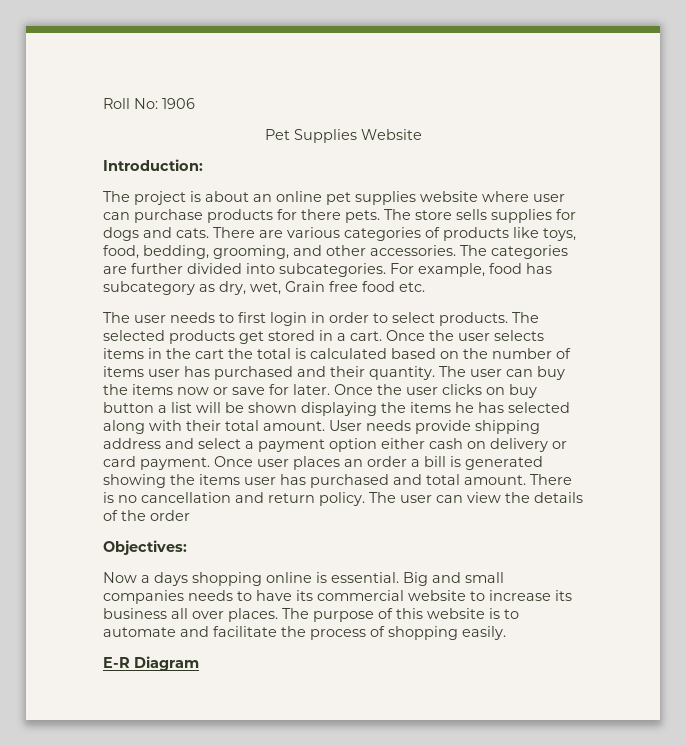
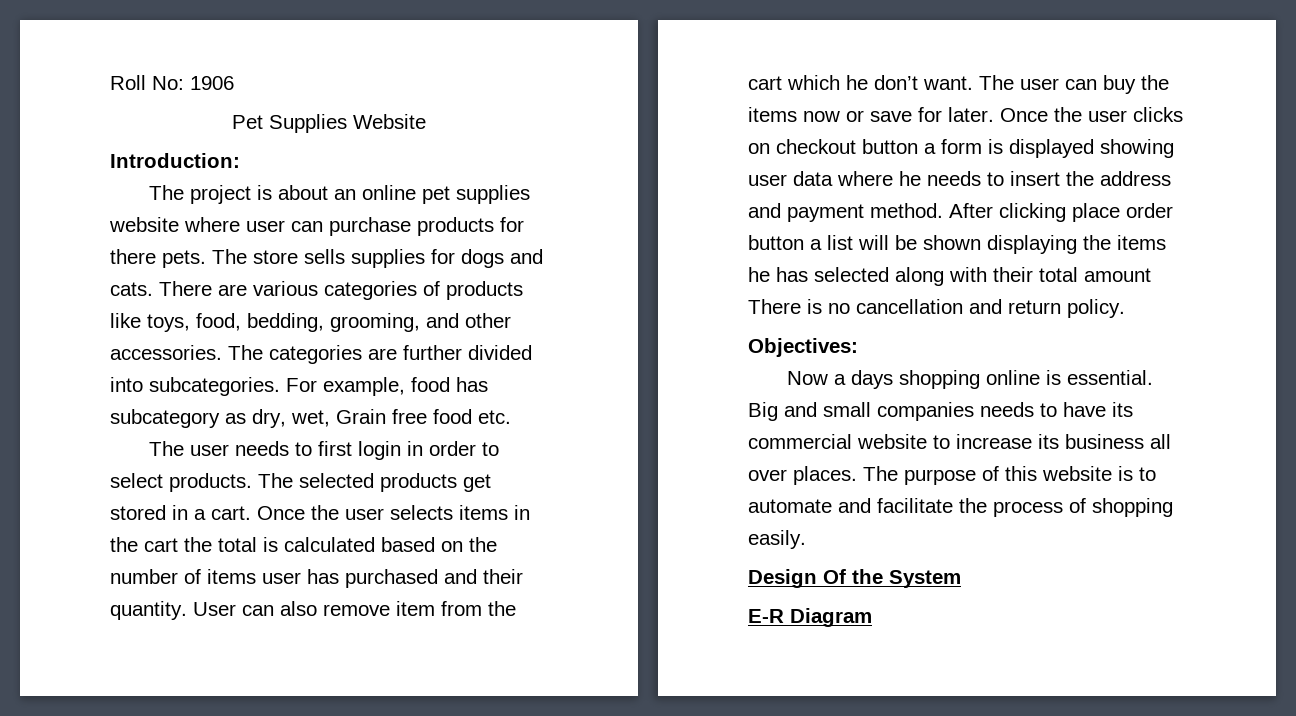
+ User can also remove item from the cart which he don’t want.
- Once the user clicks on buy button a list will be shown displaying the items he has selected along with their total amount. User needs provide shipping address and select a payment option either cash on delivery or card payment. Once user places an order a bill is generated showing the items user has purchased and total amount. There is no cancellation and return policy. The user can view the details of the order
+ Once the user clicks on checkout button a form is displayed showing user data where he needs to insert the address and payment method. After clicking place order button a list will be shown displaying the items he has selected along with their total amount There is no cancellation and return policy.
+ Design Of the System

